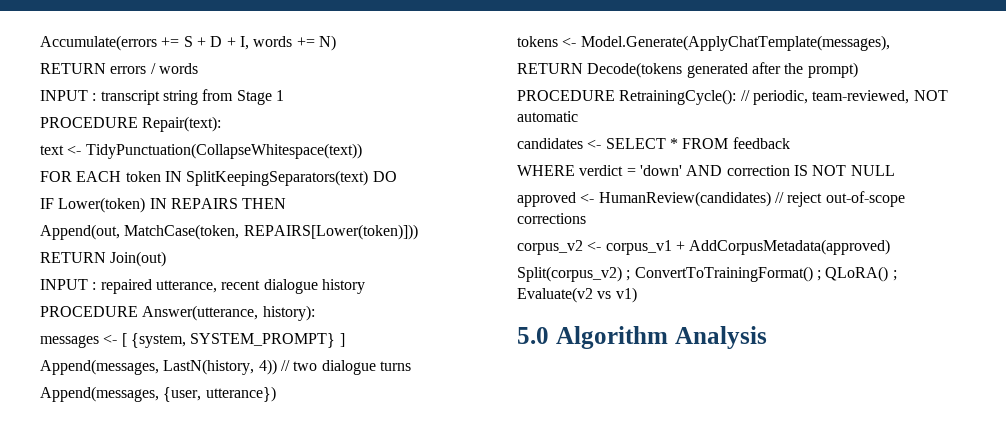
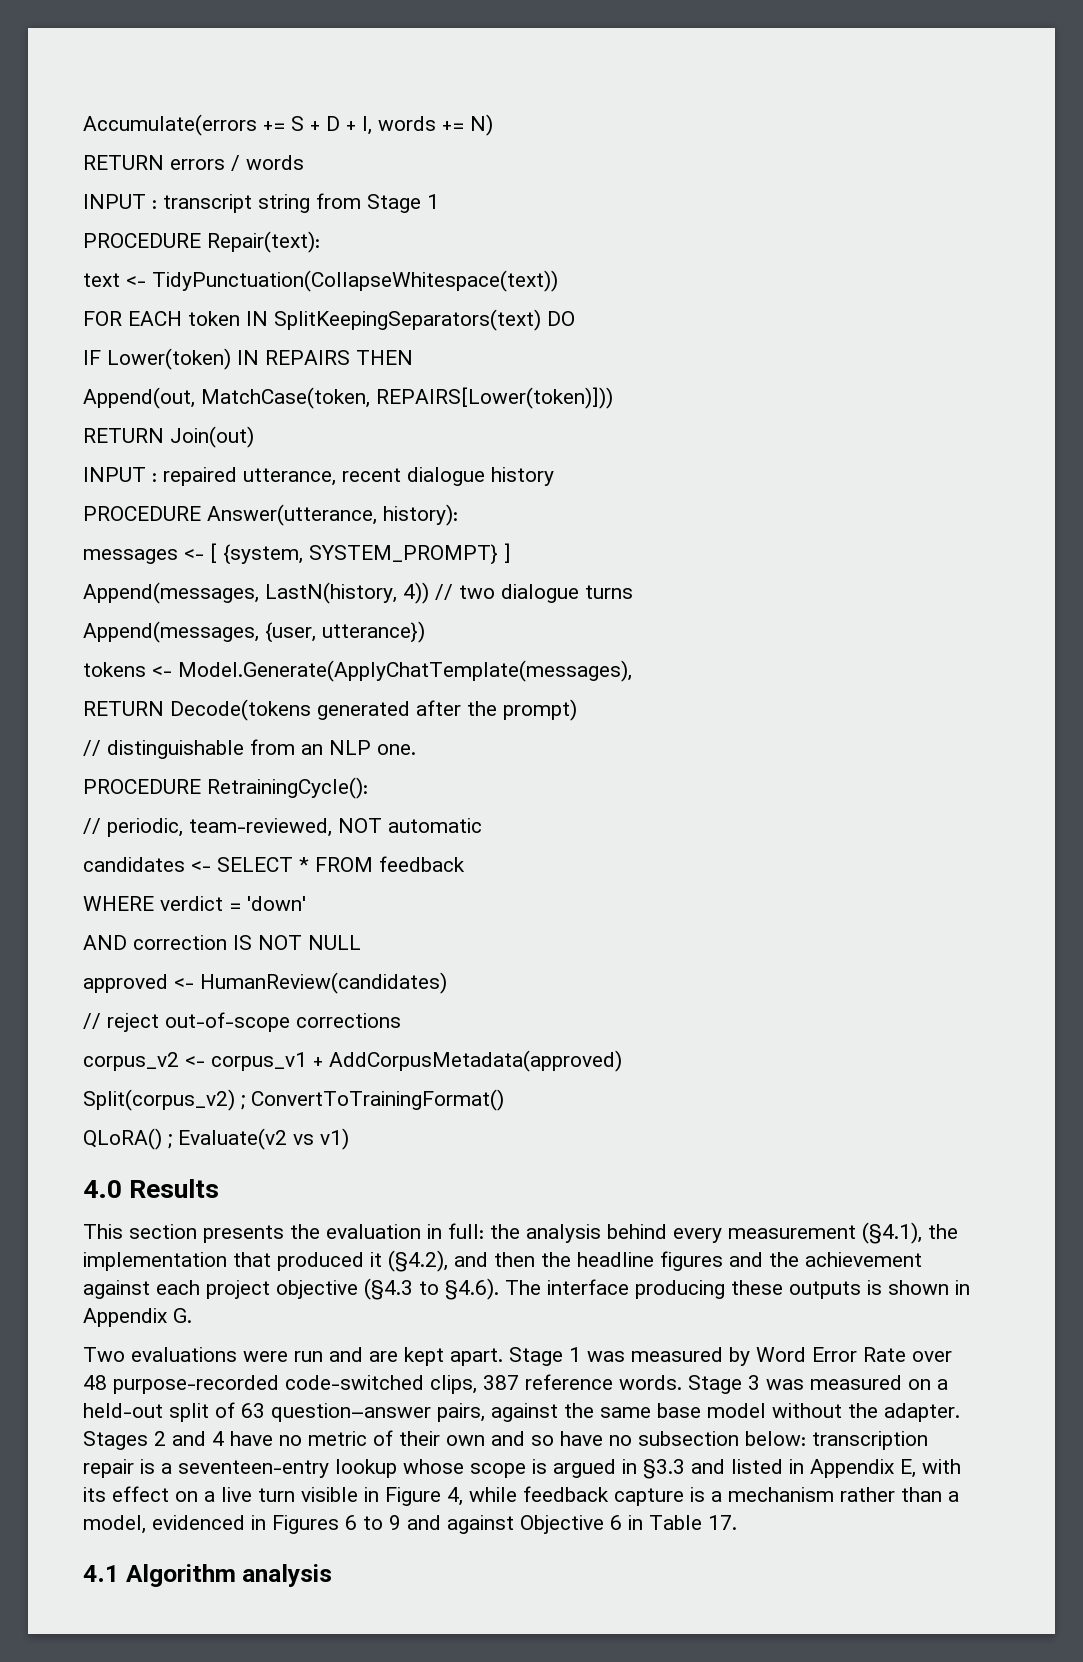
+ // distinguishable from an NLP one.
- PROCEDURE RetrainingCycle(): // periodic, team-reviewed, NOT automatic
+ PROCEDURE RetrainingCycle():
+ // periodic, team-reviewed, NOT automatic
- WHERE verdict = 'down' AND correction IS NOT NULL
+ WHERE verdict = 'down'
+ AND correction IS NOT NULL
- approved <- HumanReview(candidates) // reject out-of-scope corrections
+ approved <- HumanReview(candidates)
+ // reject out-of-scope corrections
- Split(corpus_v2) ; ConvertToTrainingFormat() ; QLoRA() ; Evaluate(v2 vs v1)
+ Split(corpus_v2) ; ConvertToTrainingFormat()
+ QLoRA() ; Evaluate(v2 vs v1)
- 5.0 Algorithm Analysis
+ 4.0 Results
+ This section presents the evaluation in full: the analysis behind every measurement (§4.1), the implementation that produced it (§4.2), and then the headline figures and the achievement against each project objective (§4.3 to §4.6). The interface producing these outputs is shown in Appendix G.
+ Two evaluations were run and are kept apart. Stage 1 was measured by Word Error Rate over 48 purpose-recorded code-switched clips, 387 reference words. Stage 3 was measured on a held-out split of 63 question–answer pairs, against the same base model without the adapter. Stages 2 and 4 have no metric of their own and so have no subsection below: transcription repair is a seventeen-entry lookup whose scope is argued in §3.3 and listed in Appendix E, with its effect on a live turn visible in Figure 4, while feedback capture is a mechanism rather than a model, evidenced in Figures 6 to 9 and against Objective 6 in Table 17.
+ 4.1 Algorithm analysis

